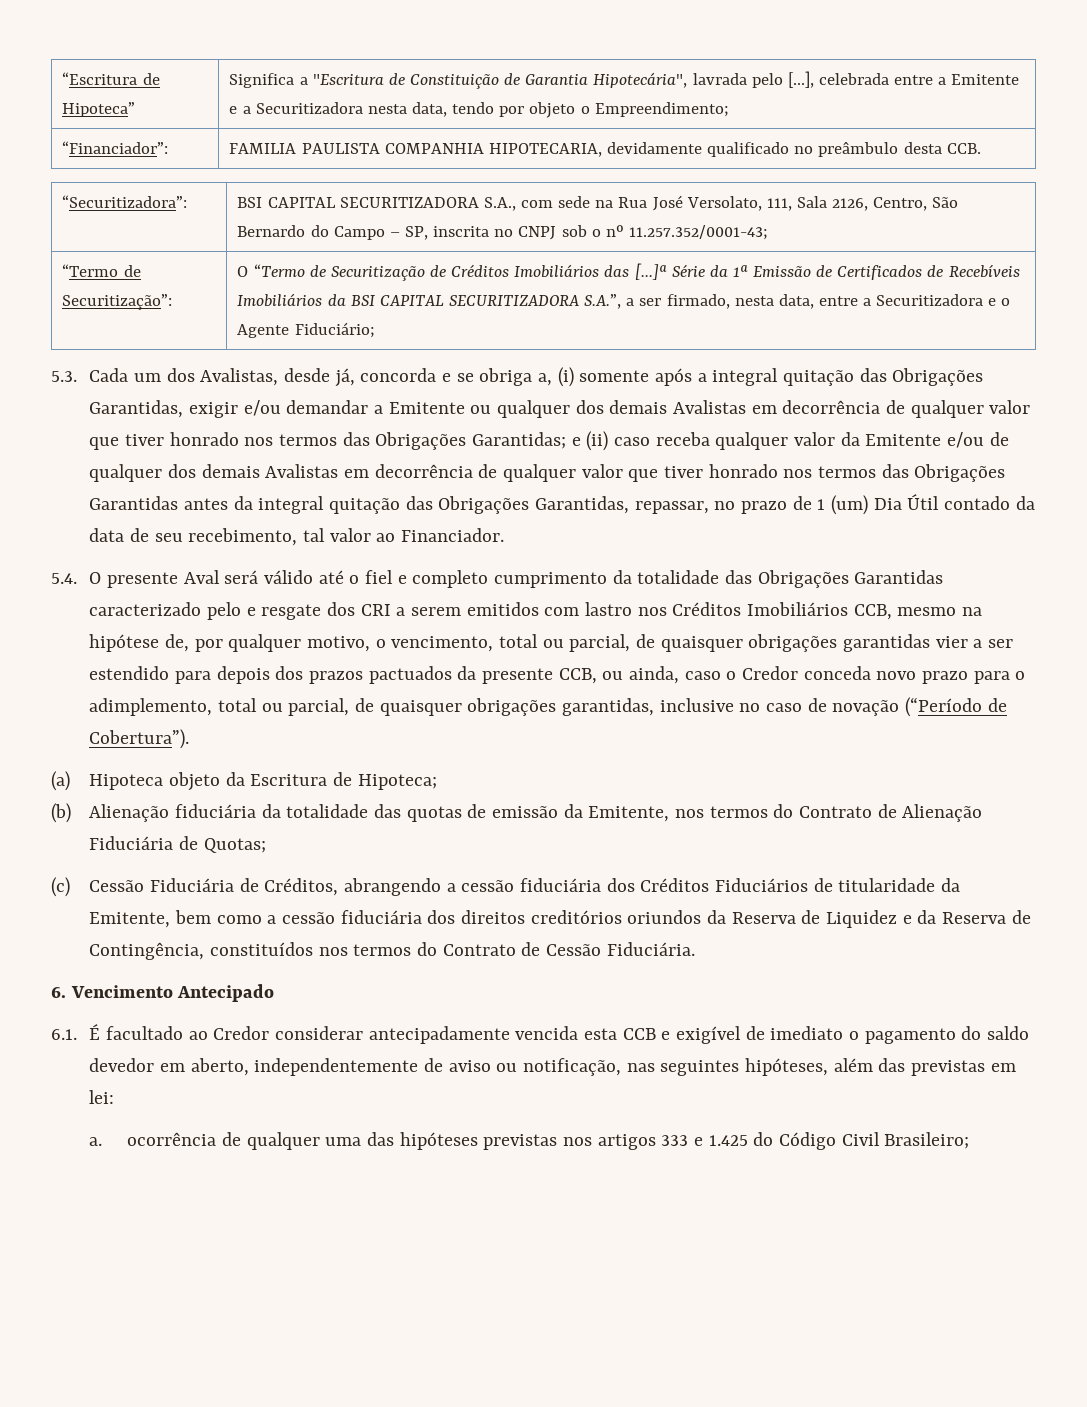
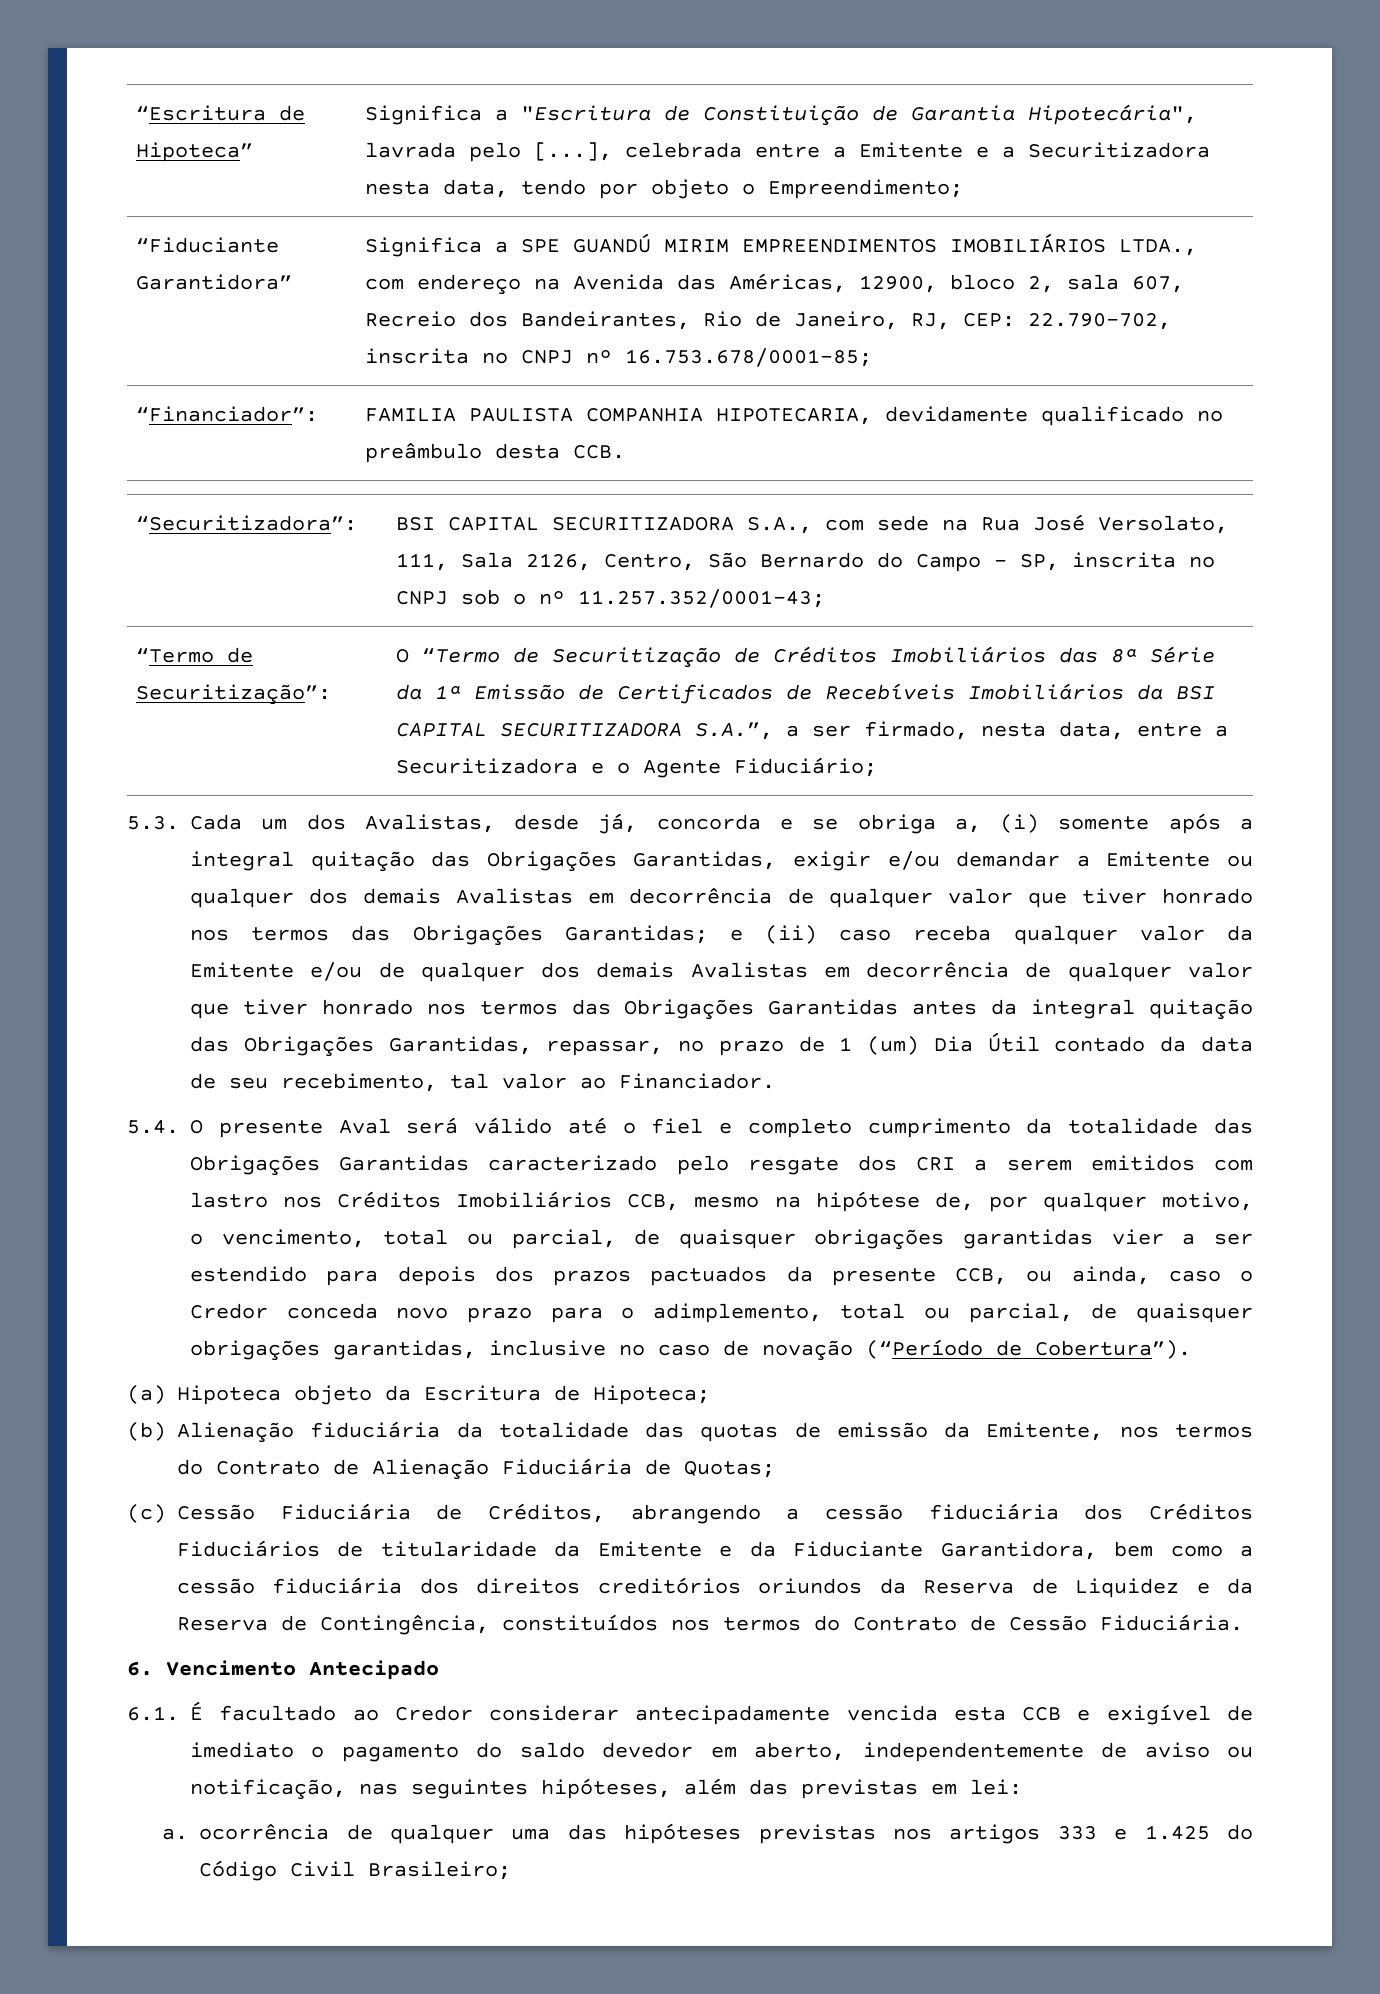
+ “Fiduciante Garantidora” | Significa a SPE GUANDÚ MIRIM EMPREENDIMENTOS IMOBILIÁRIOS LTDA., com endereço na Avenida das Américas, 12900, bloco 2, sala 607, Recreio dos Bandeirantes, Rio de Janeiro, RJ, CEP: 22.790-702, inscrita no CNPJ nº 16.753.678/0001-85;
- “Termo de Securitização”: | O “Termo de Securitização de Créditos Imobiliários das [...]ª Série da 1ª Emissão de Certificados de Recebíveis Imobiliários da BSI CAPITAL SECURITIZADORA S.A.”, a ser firmado, nesta data, entre a Securitizadora e o Agente Fiduciário;
+ “Termo de Securitização”: | O “Termo de Securitização de Créditos Imobiliários das 8ª Série da 1ª Emissão de Certificados de Recebíveis Imobiliários da BSI CAPITAL SECURITIZADORA S.A.”, a ser firmado, nesta data, entre a Securitizadora e o Agente Fiduciário;
- 5.4. O presente Aval será válido até o fiel e completo cumprimento da totalidade das Obrigações Garantidas caracterizado pelo e resgate dos CRI a serem emitidos com lastro nos Créditos Imobiliários CCB, mesmo na hipótese de, por qualquer motivo, o vencimento, total ou parcial, de quaisquer obrigações garantidas vier a ser estendido para depois dos prazos pactuados da presente CCB, ou ainda, caso o Credor conceda novo prazo para o adimplemento, total ou parcial, de quaisquer obrigações garantidas, inclusive no caso de novação (“Período de Cobertura”).
+ 5.4. O presente Aval será válido até o fiel e completo cumprimento da totalidade das Obrigações Garantidas caracterizado pelo resgate dos CRI a serem emitidos com lastro nos Créditos Imobiliários CCB, mesmo na hipótese de, por qualquer motivo, o vencimento, total ou parcial, de quaisquer obrigações garantidas vier a ser estendido para depois dos prazos pactuados da presente CCB, ou ainda, caso o Credor conceda novo prazo para o adimplemento, total ou parcial, de quaisquer obrigações garantidas, inclusive no caso de novação (“Período de Cobertura”).
- (c) Cessão Fiduciária de Créditos, abrangendo a cessão fiduciária dos Créditos Fiduciários de titularidade da Emitente, bem como a cessão fiduciária dos direitos creditórios oriundos da Reserva de Liquidez e da Reserva de Contingência, constituídos nos termos do Contrato de Cessão Fiduciária.
+ (c) Cessão Fiduciária de Créditos, abrangendo a cessão fiduciária dos Créditos Fiduciários de titularidade da Emitente e da Fiduciante Garantidora, bem como a cessão fiduciária dos direitos creditórios oriundos da Reserva de Liquidez e da Reserva de Contingência, constituídos nos termos do Contrato de Cessão Fiduciária.

